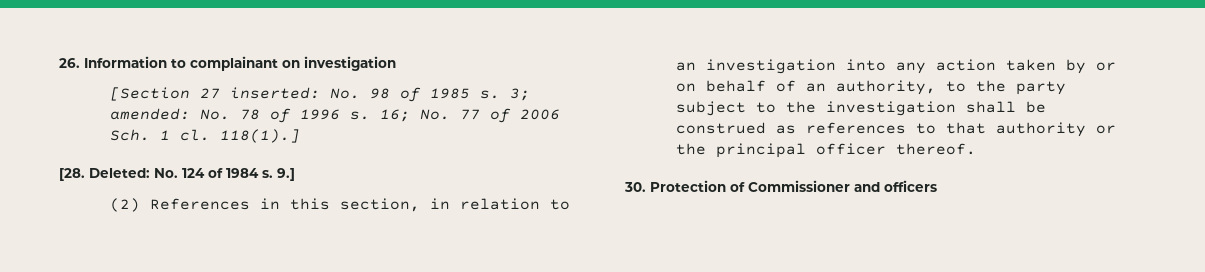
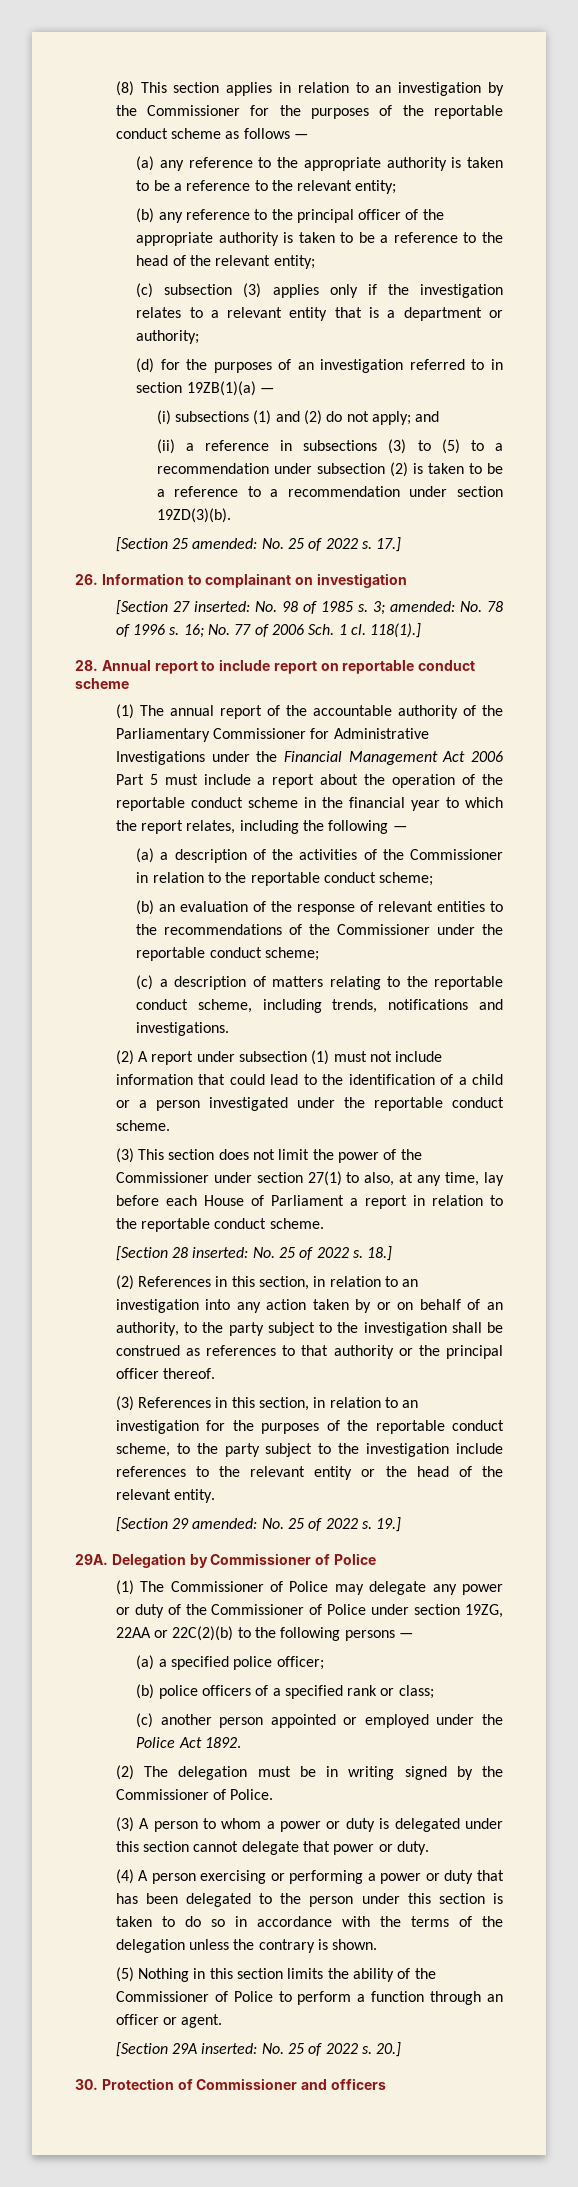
+ (8) This section applies in relation to an investigation by the Commissioner for the purposes of the reportable conduct scheme as follows —
+ (a) any reference to the appropriate authority is taken to be a reference to the relevant entity;
+ (b) any reference to the principal officer of the appropriate authority is taken to be a reference to the head of the relevant entity;
+ (c) subsection (3) applies only if the investigation relates to a relevant entity that is a department or authority;
+ (d) for the purposes of an investigation referred to in section 19ZB(1)(a) —
+ (i) subsections (1) and (2) do not apply; and
+ (ii) a reference in subsections (3) to (5) to a recommendation under subsection (2) is taken to be a reference to a recommendation under section 19ZD(3)(b).
+ [Section 25 amended: No. 25 of 2022 s. 17.]
- [28. Deleted: No. 124 of 1984 s. 9.]
+ 28. Annual report to include report on reportable conduct scheme
+ (1) The annual report of the accountable authority of the Parliamentary Commissioner for Administrative Investigations under the Financial Management Act 2006 Part 5 must include a report about the operation of the reportable conduct scheme in the financial year to which the report relates, including the following —
+ (a) a description of the activities of the Commissioner in relation to the reportable conduct scheme;
+ (b) an evaluation of the response of relevant entities to the recommendations of the Commissioner under the reportable conduct scheme;
+ (c) a description of matters relating to the reportable conduct scheme, including trends, notifications and investigations.
+ (2) A report under subsection (1) must not include information that could lead to the identification of a child or a person investigated under the reportable conduct scheme.
+ (3) This section does not limit the power of the Commissioner under section 27(1) to also, at any time, lay before each House of Parliament a report in relation to the reportable conduct scheme.
+ [Section 28 inserted: No. 25 of 2022 s. 18.]
+ (3) References in this section, in relation to an investigation for the purposes of the reportable conduct scheme, to the party subject to the investigation include references to the relevant entity or the head of the relevant entity.
+ [Section 29 amended: No. 25 of 2022 s. 19.]
+ 29A. Delegation by Commissioner of Police
+ (1) The Commissioner of Police may delegate any power or duty of the Commissioner of Police under section 19ZG, 22AA or 22C(2)(b) to the following persons —
+ (a) a specified police officer;
+ (b) police officers of a specified rank or class;
+ (c) another person appointed or employed under the Police Act 1892.
+ (2) The delegation must be in writing signed by the Commissioner of Police.
+ (3) A person to whom a power or duty is delegated under this section cannot delegate that power or duty.
+ (4) A person exercising or performing a power or duty that has been delegated to the person under this section is taken to do so in accordance with the terms of the delegation unless the contrary is shown.
+ (5) Nothing in this section limits the ability of the Commissioner of Police to perform a function through an officer or agent.
+ [Section 29A inserted: No. 25 of 2022 s. 20.]

